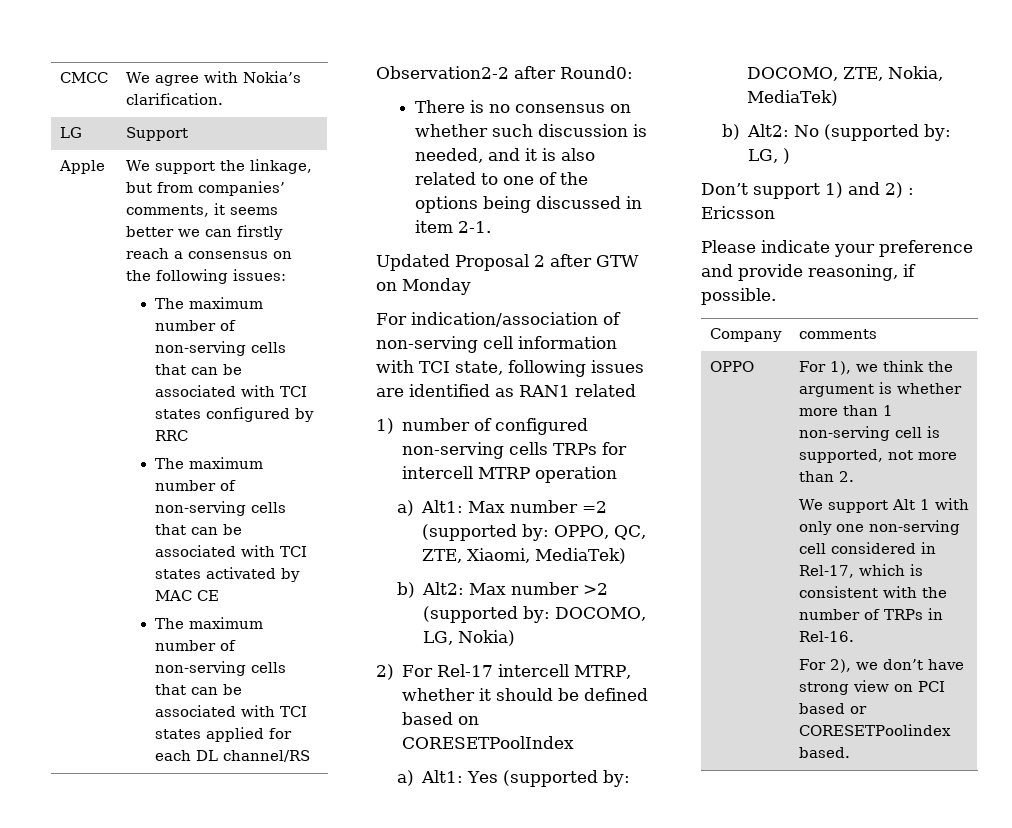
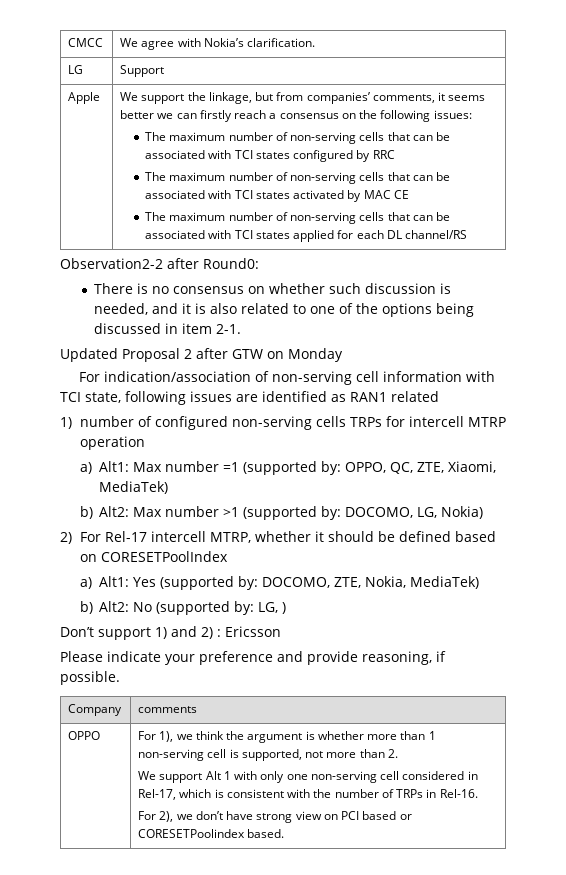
- a) Alt1: Max number =2 (supported by: OPPO, QC, ZTE, Xiaomi, MediaTek)
+ a) Alt1: Max number =1 (supported by: OPPO, QC, ZTE, Xiaomi, MediaTek)
- b) Alt2: Max number >2 (supported by: DOCOMO, LG, Nokia)
+ b) Alt2: Max number >1 (supported by: DOCOMO, LG, Nokia)

